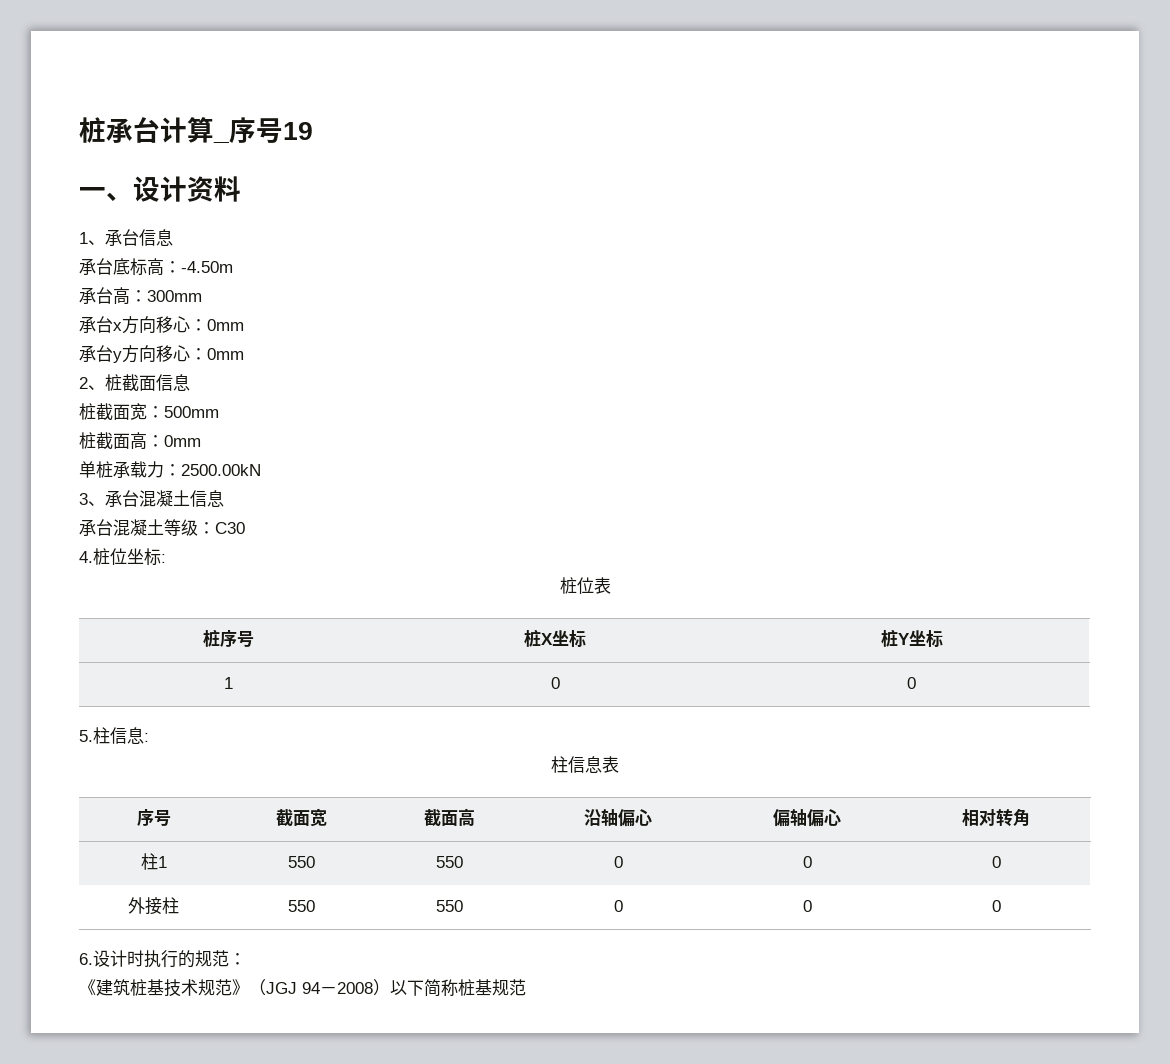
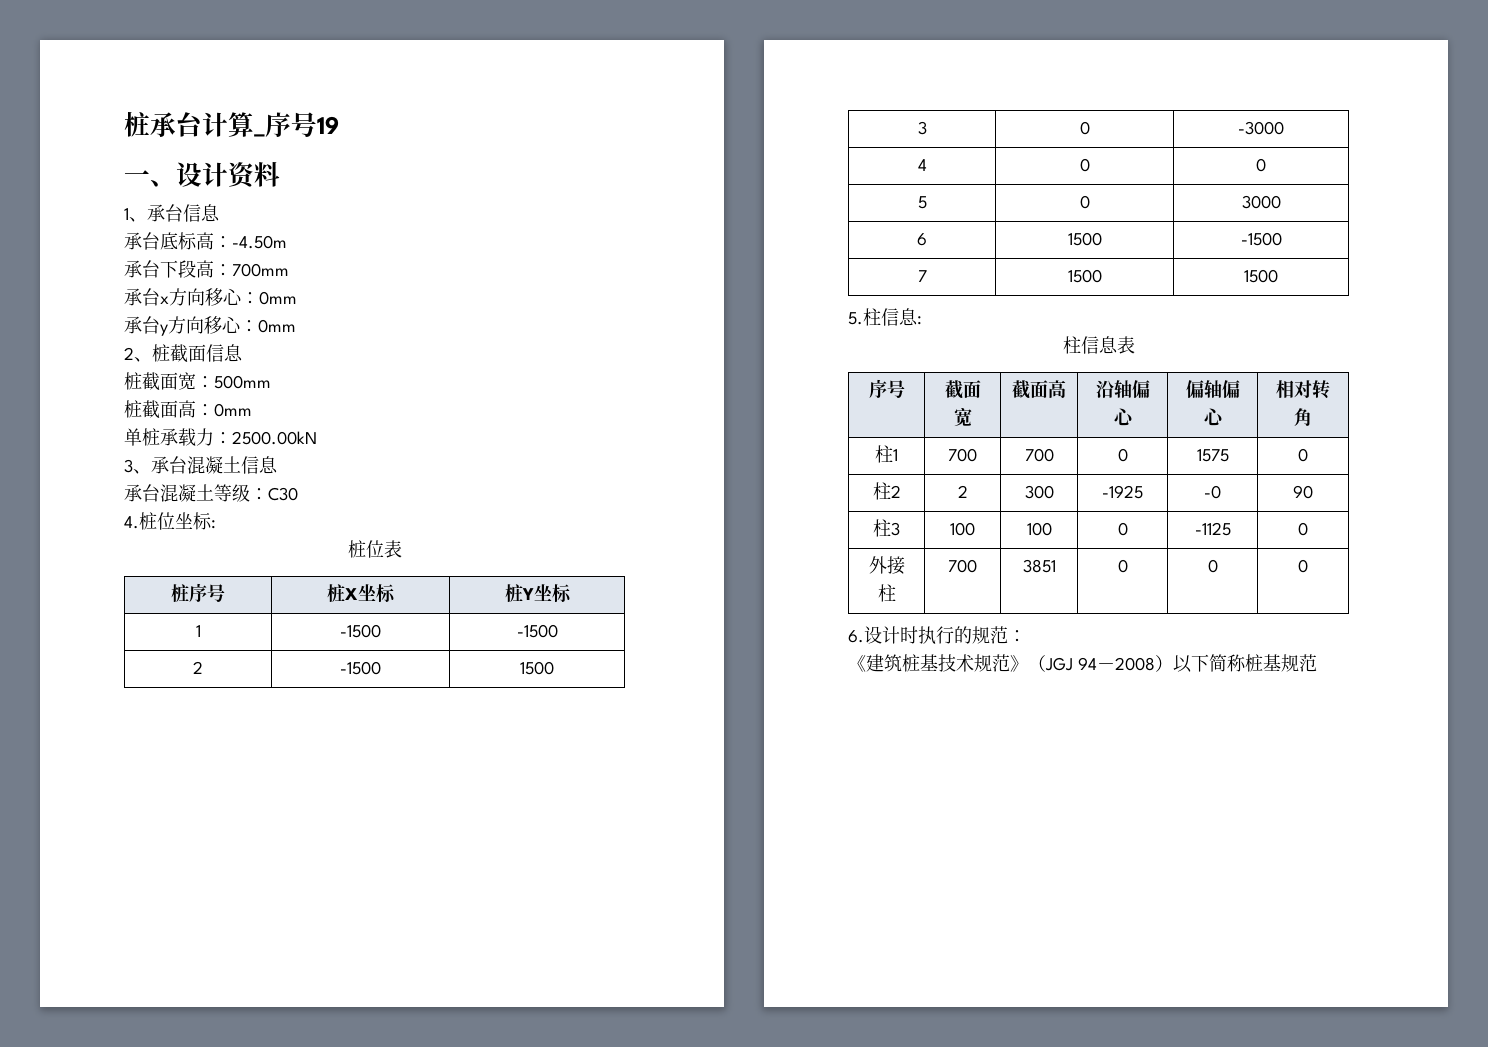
- 承台高：300mm
+ 承台下段高：700mm
- 1 | 0 | 0
+ 1 | -1500 | -1500
+ 2 | -1500 | 1500
+ 3 | 0 | -3000
+ 4 | 0 | 0
+ 5 | 0 | 3000
+ 6 | 1500 | -1500
+ 7 | 1500 | 1500
- 柱1 | 550 | 550 | 0 | 0 | 0
+ 柱1 | 700 | 700 | 0 | 1575 | 0
+ 柱2 | 2 | 300 | -1925 | -0 | 90
+ 柱3 | 100 | 100 | 0 | -1125 | 0
- 外接柱 | 550 | 550 | 0 | 0 | 0
+ 外接柱 | 700 | 3851 | 0 | 0 | 0

